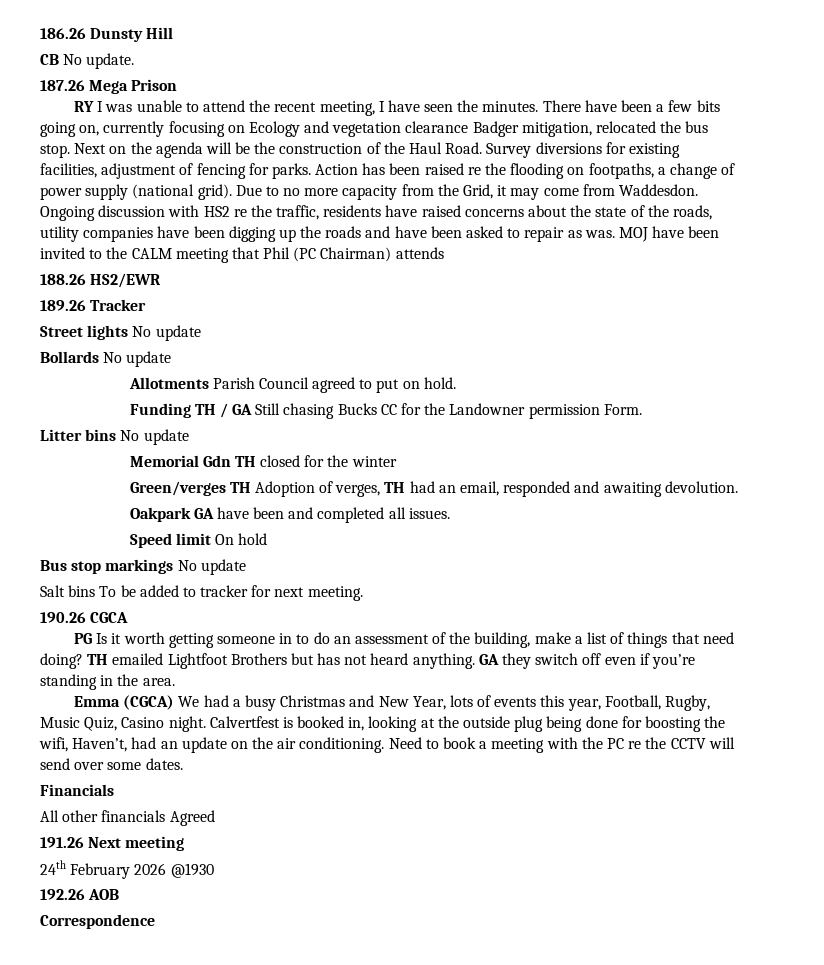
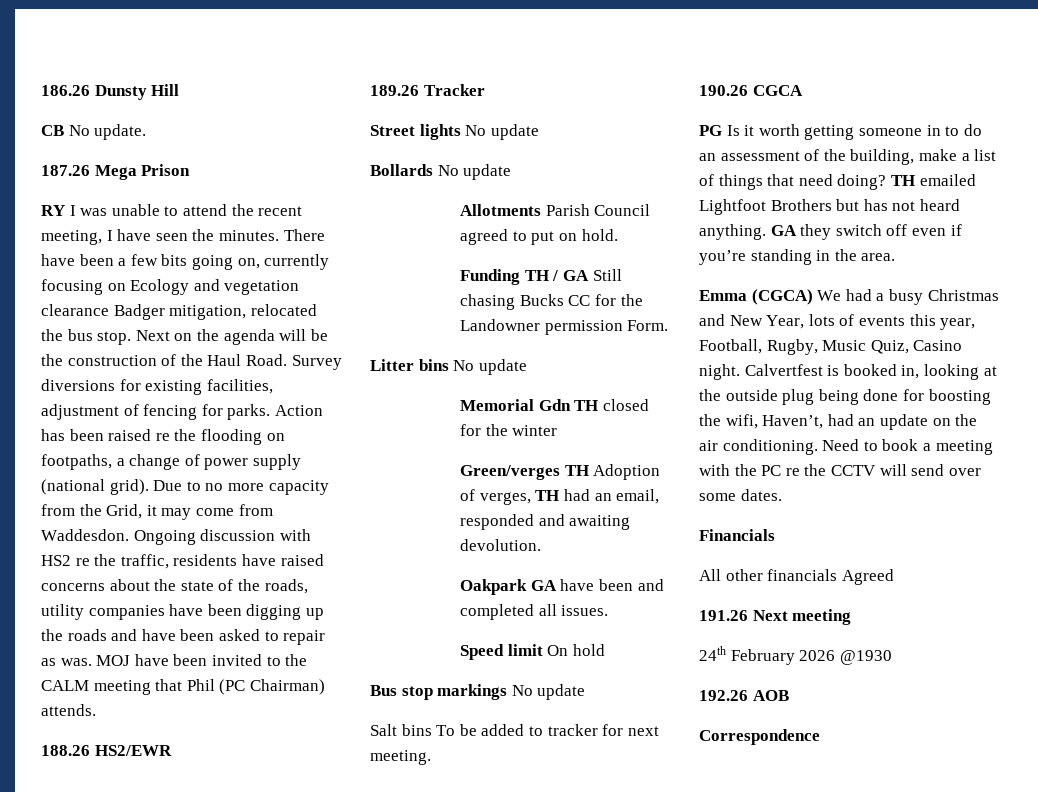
- MOJ have been invited to the CALM meeting that Phil (PC Chairman) attends
+ MOJ have been invited to the CALM meeting that Phil (PC Chairman) attends.

